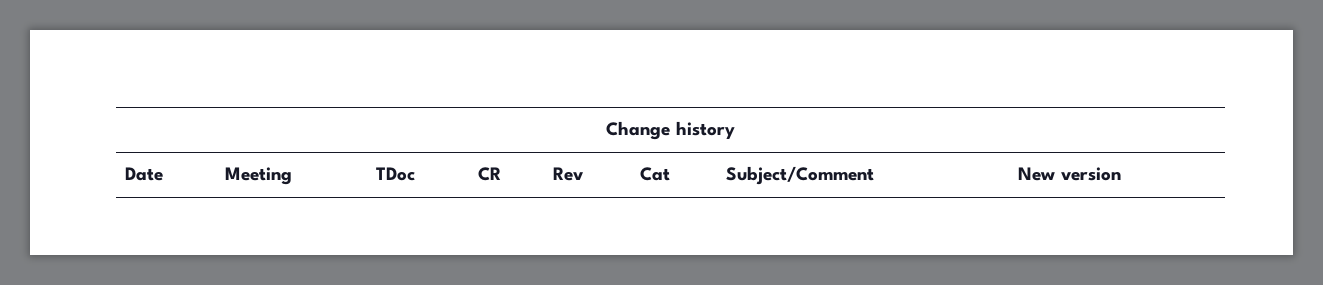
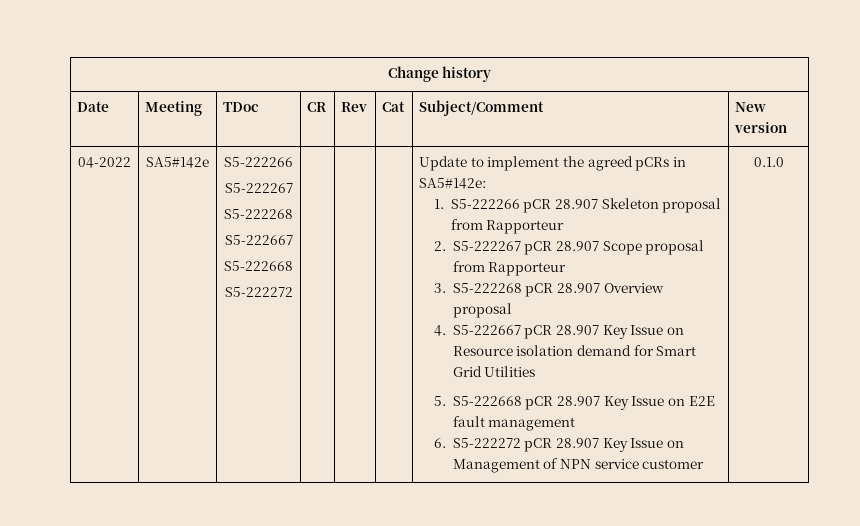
+ 04-2022 | SA5#142e | S5-222266
+ S5-222267
+ S5-222268
+ S5-222667
+ S5-222668
+ S5-222272 | | | | Update to implement the agreed pCRs in SA5#142e:
+ 1. S5‑222266 pCR 28.907 Skeleton proposal from Rapporteur
+ 2. S5‑222267 pCR 28.907 Scope proposal from Rapporteur
+ 3. S5‑222268 pCR 28.907 Overview proposal
+ 4. S5‑222667 pCR 28.907 Key Issue on Resource isolation demand for Smart Grid Utilities
+ 5. S5-222668 pCR 28.907 Key Issue on E2E fault management
+ 6. S5-222272 pCR 28.907 Key Issue on Management of NPN service customer | 0.1.0

